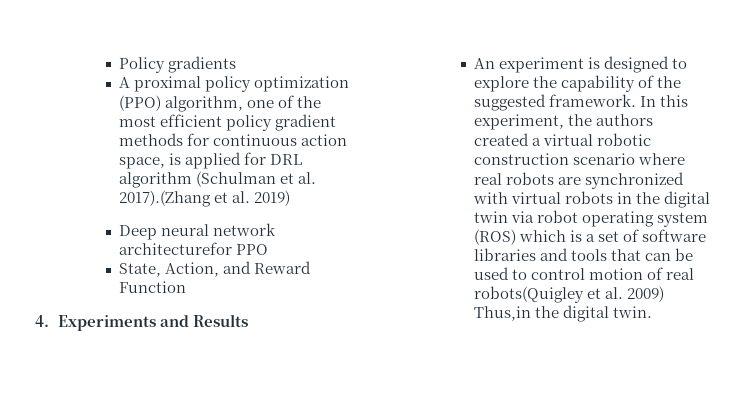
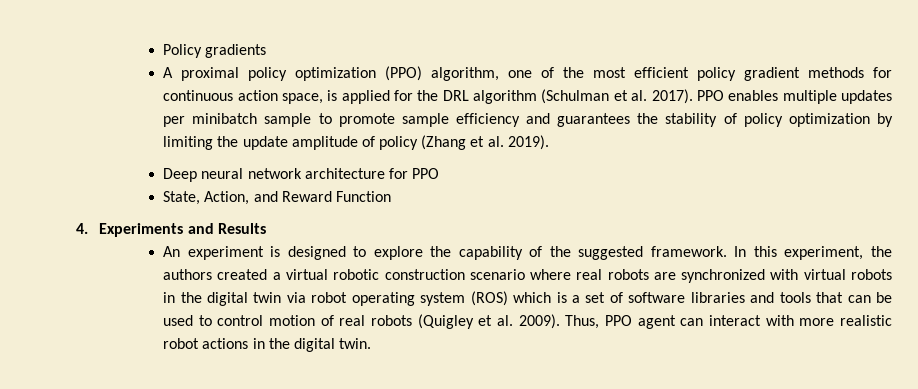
- A proximal policy optimization (PPO) algorithm, one of the most efficient policy gradient methods for continuous action space, is applied for DRL algorithm (Schulman et al. 2017).(Zhang et al. 2019)
+ A proximal policy optimization (PPO) algorithm, one of the most efficient policy gradient methods for continuous action space, is applied for the DRL algorithm (Schulman et al. 2017). PPO enables multiple updates per minibatch sample to promote sample efficiency and guarantees the stability of policy optimization by limiting the update amplitude of policy (Zhang et al. 2019).
- Deep neural network architecturefor PPO
+ Deep neural network architecture for PPO
- In this experiment, the authors created a virtual robotic construction scenario where real robots are synchronized with virtual robots in the digital twin via robot operating system (ROS) which is a set of software libraries and tools that can be used to control motion of real robots(Quigley et al. 2009) Thus,in the digital twin.
+ In this experiment, the authors created a virtual robotic construction scenario where real robots are synchronized with virtual robots in the digital twin via robot operating system (ROS) which is a set of software libraries and tools that can be used to control motion of real robots (Quigley et al. 2009). Thus, PPO agent can interact with more realistic robot actions in the digital twin.

